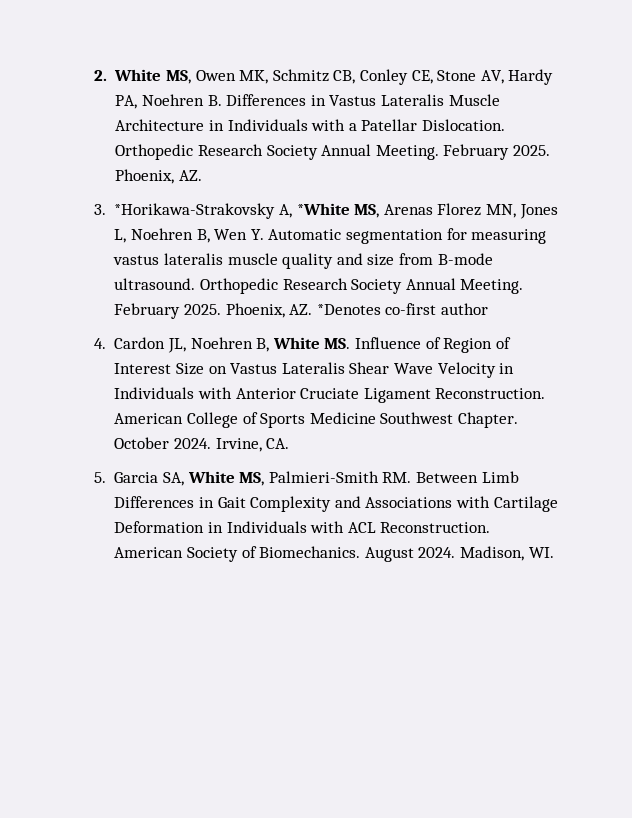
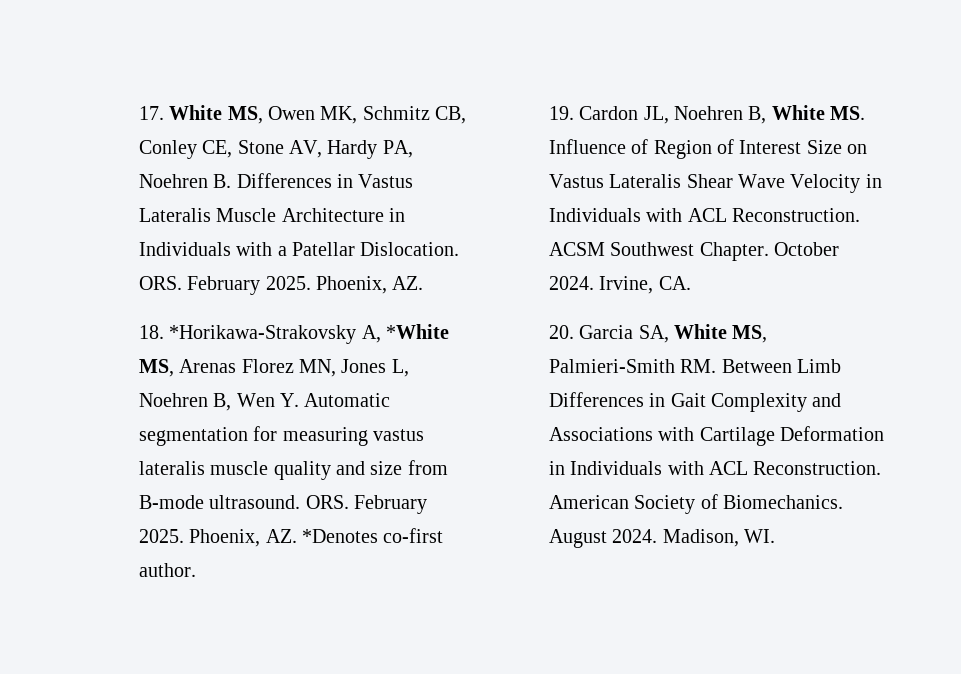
- 2. White MS, Owen MK, Schmitz CB, Conley CE, Stone AV, Hardy PA, Noehren B. Differences in Vastus Lateralis Muscle Architecture in Individuals with a Patellar Dislocation. Orthopedic Research Society Annual Meeting. February 2025.
+ 17. White MS, Owen MK, Schmitz CB, Conley CE, Stone AV, Hardy PA, Noehren B. Differences in Vastus Lateralis Muscle Architecture in Individuals with a Patellar Dislocation. ORS. February 2025.
- 3. *Horikawa-Strakovsky A, *White MS, Arenas Florez MN, Jones L, Noehren B, Wen Y. Automatic segmentation for measuring vastus lateralis muscle quality and size from B-mode ultrasound. Orthopedic Research Society Annual Meeting. February 2025.
+ 18. *Horikawa-Strakovsky A, *White MS, Arenas Florez MN, Jones L, Noehren B, Wen Y. Automatic segmentation for measuring vastus lateralis muscle quality and size from B-mode ultrasound. ORS. February 2025.
- Phoenix, AZ. *Denotes co-first author
- 4. Cardon JL, Noehren B, White MS. Influence of Region of Interest Size on Vastus Lateralis Shear Wave Velocity in Individuals with Anterior Cruciate Ligament Reconstruction. American College of Sports Medicine Southwest Chapter.
+ Phoenix, AZ. *Denotes co-first author.
+ 19. Cardon JL, Noehren B, White MS. Influence of Region of Interest Size on Vastus Lateralis Shear Wave Velocity in Individuals with ACL Reconstruction. ACSM Southwest Chapter.
- 5. Garcia SA, White MS, Palmieri-Smith RM. Between Limb Differences in Gait Complexity and Associations with Cartilage Deformation in Individuals with ACL Reconstruction.
+ 20. Garcia SA, White MS, Palmieri-Smith RM. Between Limb Differences in Gait Complexity and Associations with Cartilage Deformation in Individuals with ACL Reconstruction.

